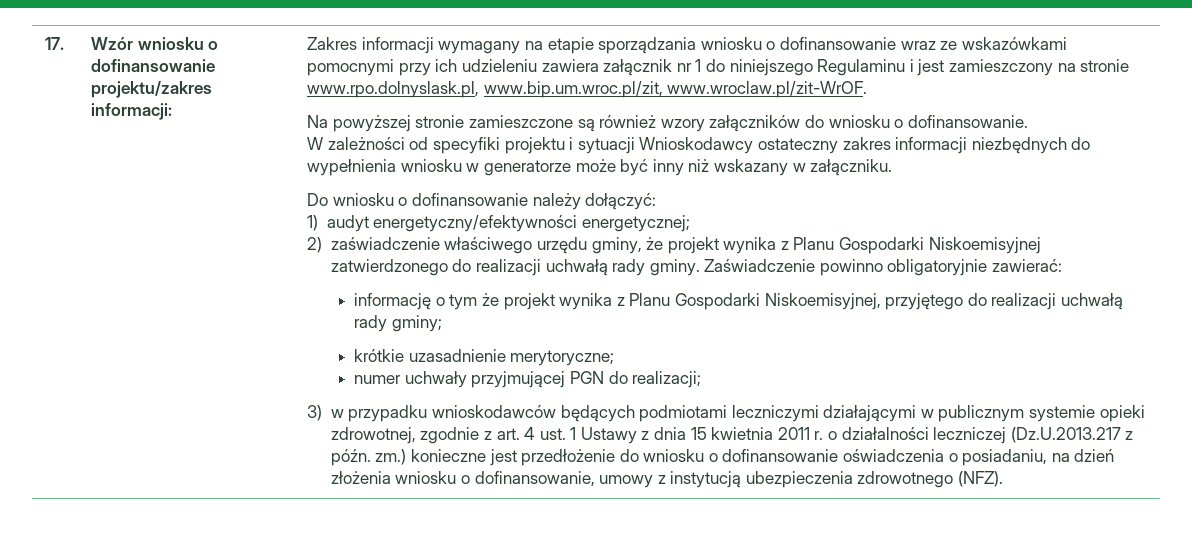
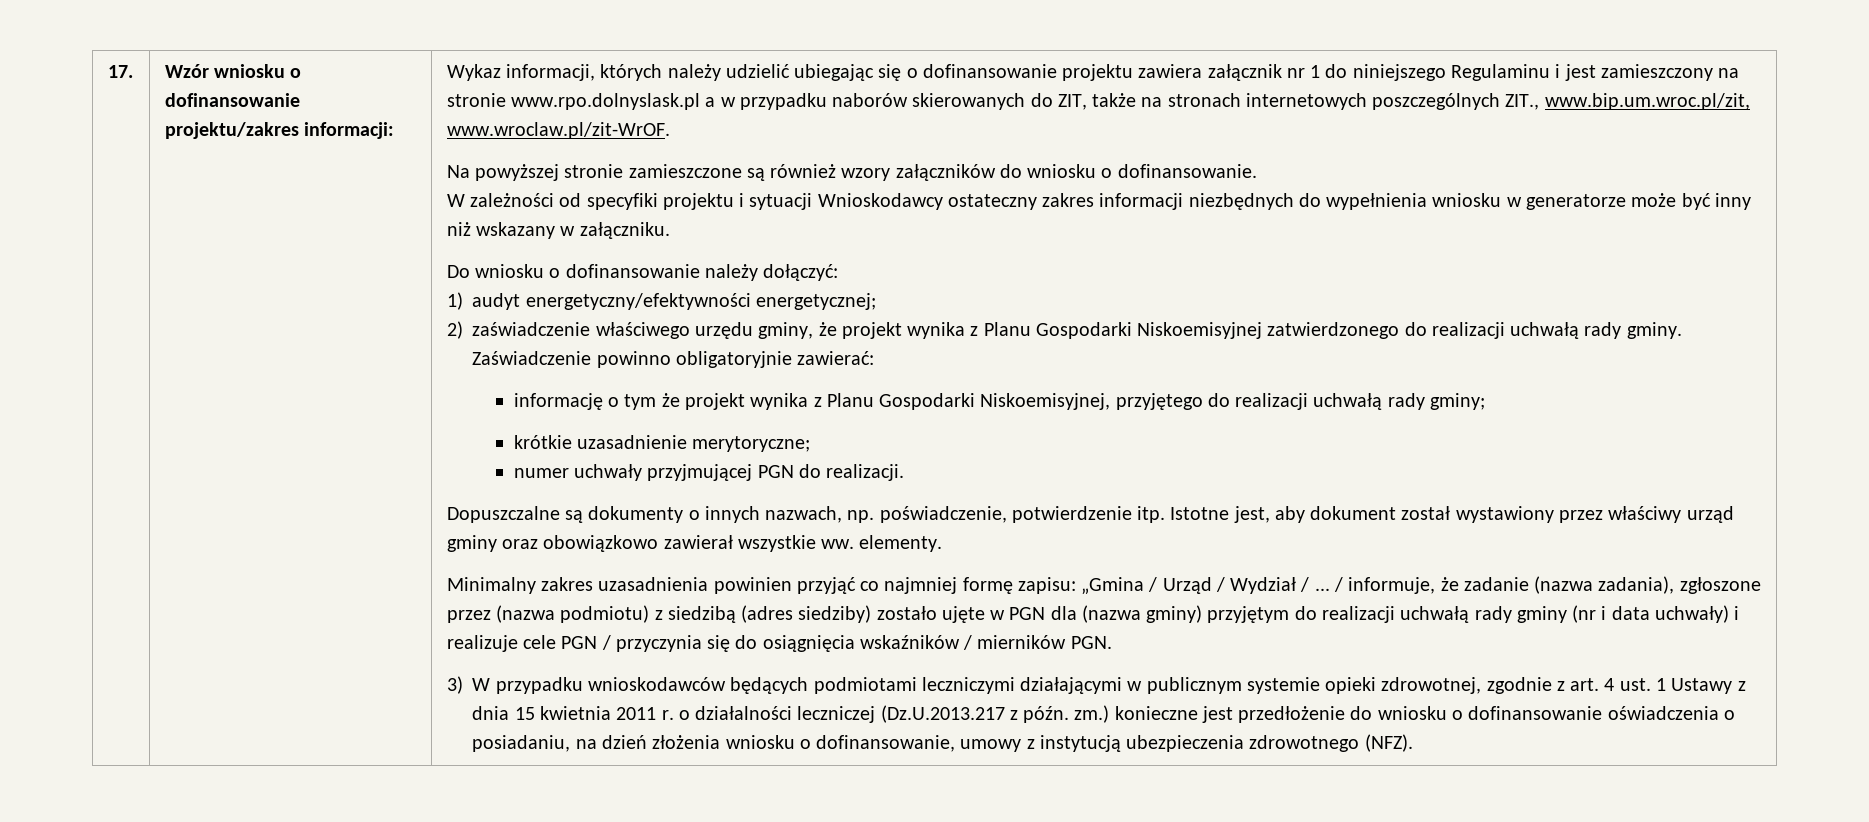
- Zakres informacji wymagany na etapie sporządzania wniosku o dofinansowanie wraz ze wskazówkami pomocnymi przy ich udzieleniu zawiera załącznik nr 1 do niniejszego Regulaminu i jest zamieszczony na stronie www.rpo.dolnyslask.pl, www.bip.um.wroc.pl/zit, www.wroclaw.pl/zit-WrOF.
+ Wykaz informacji, których należy udzielić ubiegając się o dofinansowanie projektu zawiera załącznik nr 1 do niniejszego Regulaminu i jest zamieszczony na stronie www.rpo.dolnyslask.pl a w przypadku naborów skierowanych do ZIT, także na stronach internetowych poszczególnych ZIT., www.bip.um.wroc.pl/zit, www.wroclaw.pl/zit-WrOF.
- numer uchwały przyjmującej PGN do realizacji;
+ numer uchwały przyjmującej PGN do realizacji.
+ Dopuszczalne są dokumenty o innych nazwach, np. poświadczenie, potwierdzenie itp. Istotne jest, aby dokument został wystawiony przez właściwy urząd gminy oraz obowiązkowo zawierał wszystkie ww. elementy.
+ Minimalny zakres uzasadnienia powinien przyjąć co najmniej formę zapisu: „Gmina / Urząd / Wydział / ... / informuje, że zadanie (nazwa zadania), zgłoszone przez (nazwa podmiotu) z siedzibą (adres siedziby) zostało ujęte w PGN dla (nazwa gminy) przyjętym do realizacji uchwałą rady gminy (nr i data uchwały) i realizuje cele PGN / przyczynia się do osiągnięcia wskaźników / mierników PGN.
- 3) w przypadku wnioskodawców będących podmiotami leczniczymi działającymi w publicznym systemie opieki zdrowotnej, zgodnie z art. 4 ust. 1 Ustawy z dnia 15 kwietnia 2011 r. o działalności leczniczej (Dz.U.2013.217 z późn. zm.) konieczne jest przedłożenie do wniosku o dofinansowanie oświadczenia o posiadaniu, na dzień złożenia wniosku o dofinansowanie, umowy z instytucją ubezpieczenia zdrowotnego (NFZ).
+ 3) W przypadku wnioskodawców będących podmiotami leczniczymi działającymi w publicznym systemie opieki zdrowotnej, zgodnie z art. 4 ust. 1 Ustawy z dnia 15 kwietnia 2011 r. o działalności leczniczej (Dz.U.2013.217 z późn. zm.) konieczne jest przedłożenie do wniosku o dofinansowanie oświadczenia o posiadaniu, na dzień złożenia wniosku o dofinansowanie, umowy z instytucją ubezpieczenia zdrowotnego (NFZ).

